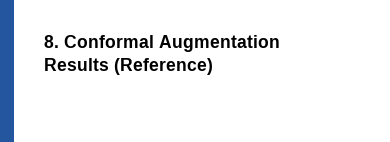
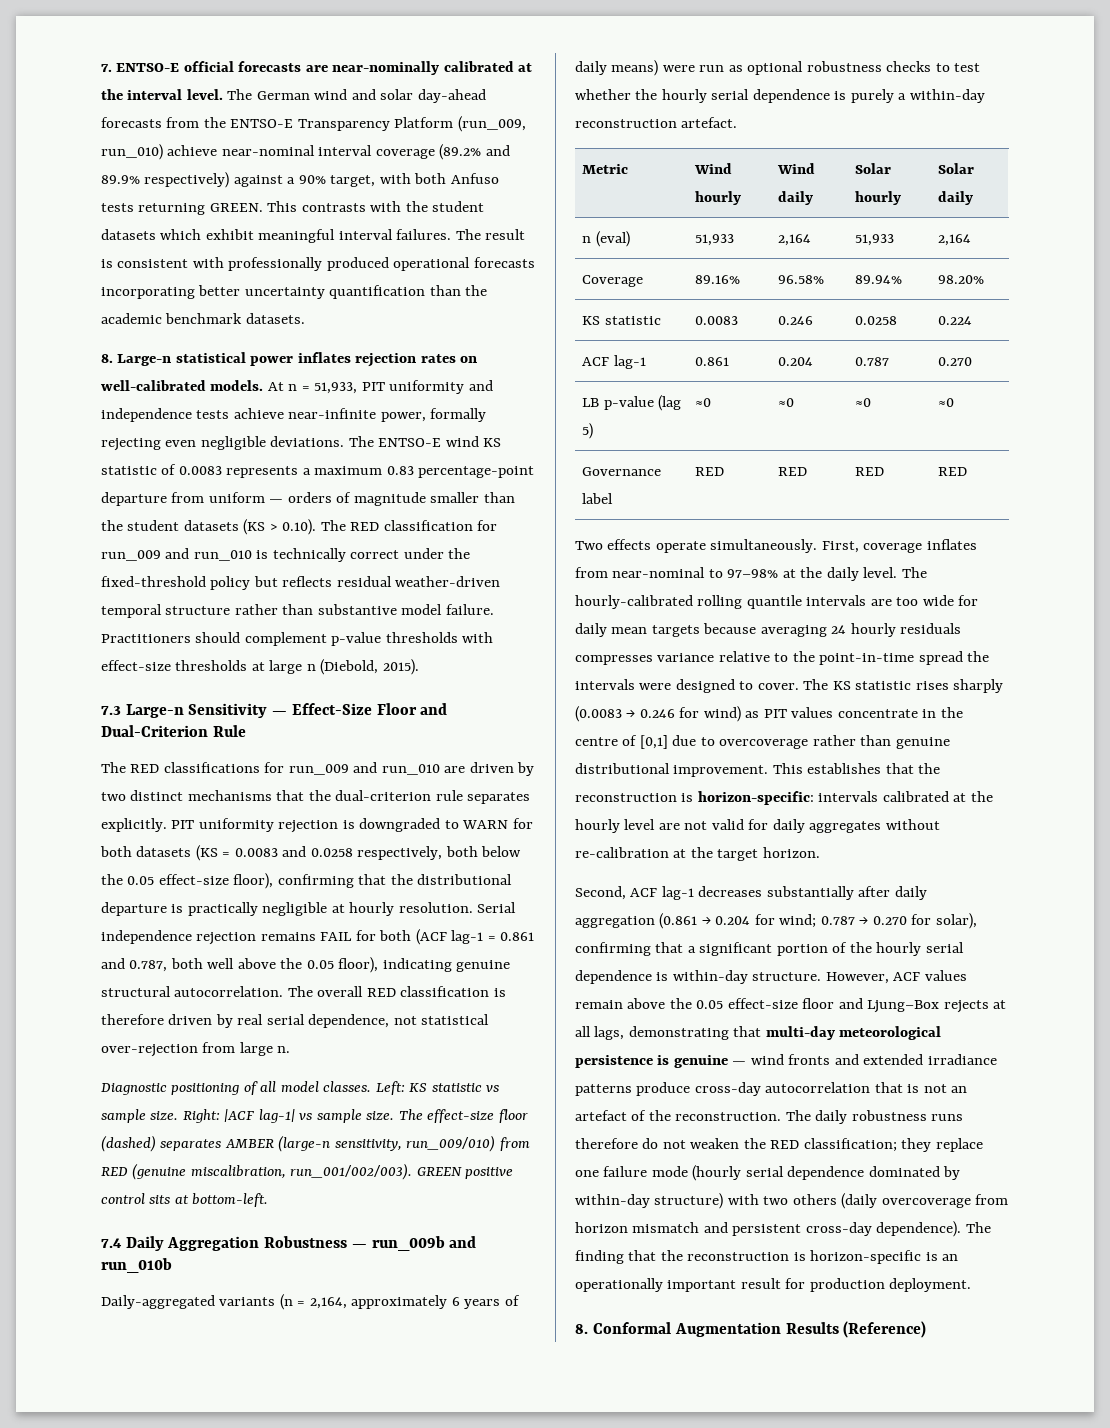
+ 7. ENTSO-E official forecasts are near-nominally calibrated at the interval level. The German wind and solar day-ahead forecasts from the ENTSO-E Transparency Platform (run_009, run_010) achieve near-nominal interval coverage (89.2% and 89.9% respectively) against a 90% target, with both Anfuso tests returning GREEN. This contrasts with the student datasets which exhibit meaningful interval failures. The result is consistent with professionally produced operational forecasts incorporating better uncertainty quantification than the academic benchmark datasets.
+ 8. Large-n statistical power inflates rejection rates on well-calibrated models. At n = 51,933, PIT uniformity and independence tests achieve near-infinite power, formally rejecting even negligible deviations. The ENTSO-E wind KS statistic of 0.0083 represents a maximum 0.83 percentage-point departure from uniform — orders of magnitude smaller than the student datasets (KS > 0.10). The RED classification for run_009 and run_010 is technically correct under the fixed-threshold policy but reflects residual weather-driven temporal structure rather than substantive model failure. Practitioners should complement p-value thresholds with effect-size thresholds at large n (Diebold, 2015).
+ 7.3 Large-n Sensitivity — Effect-Size Floor and Dual-Criterion Rule
+ The RED classifications for run_009 and run_010 are driven by two distinct mechanisms that the dual-criterion rule separates explicitly. PIT uniformity rejection is downgraded to WARN for both datasets (KS = 0.0083 and 0.0258 respectively, both below the 0.05 effect-size floor), confirming that the distributional departure is practically negligible at hourly resolution. Serial independence rejection remains FAIL for both (ACF lag-1 = 0.861 and 0.787, both well above the 0.05 floor), indicating genuine structural autocorrelation. The overall RED classification is therefore driven by real serial dependence, not statistical over-rejection from large n.
+ Diagnostic positioning of all model classes. Left: KS statistic vs sample size. Right: |ACF lag-1| vs sample size. The effect-size floor (dashed) separates AMBER (large-n sensitivity, run_009/010) from RED (genuine miscalibration, run_001/002/003). GREEN positive control sits at bottom-left.
+ 7.4 Daily Aggregation Robustness — run_009b and run_010b
+ Daily-aggregated variants (n = 2,164, approximately 6 years of daily means) were run as optional robustness checks to test whether the hourly serial dependence is purely a within-day reconstruction artefact.
+ Metric | Wind hourly | Wind daily | Solar hourly | Solar daily
+ n (eval) | 51,933 | 2,164 | 51,933 | 2,164
+ Coverage | 89.16% | 96.58% | 89.94% | 98.20%
+ KS statistic | 0.0083 | 0.246 | 0.0258 | 0.224
+ ACF lag-1 | 0.861 | 0.204 | 0.787 | 0.270
+ LB p-value (lag 5) | ≈0 | ≈0 | ≈0 | ≈0
+ Governance label | RED | RED | RED | RED
+ Two effects operate simultaneously. First, coverage inflates from near-nominal to 97–98% at the daily level. The hourly-calibrated rolling quantile intervals are too wide for daily mean targets because averaging 24 hourly residuals compresses variance relative to the point-in-time spread the intervals were designed to cover. The KS statistic rises sharply (0.0083 → 0.246 for wind) as PIT values concentrate in the centre of [0,1] due to overcoverage rather than genuine distributional improvement. This establishes that the reconstruction is horizon-specific: intervals calibrated at the hourly level are not valid for daily aggregates without re-calibration at the target horizon.
+ Second, ACF lag-1 decreases substantially after daily aggregation (0.861 → 0.204 for wind; 0.787 → 0.270 for solar), confirming that a significant portion of the hourly serial dependence is within-day structure. However, ACF values remain above the 0.05 effect-size floor and Ljung–Box rejects at all lags, demonstrating that multi-day meteorological persistence is genuine — wind fronts and extended irradiance patterns produce cross-day autocorrelation that is not an artefact of the reconstruction. The daily robustness runs therefore do not weaken the RED classification; they replace one failure mode (hourly serial dependence dominated by within-day structure) with two others (daily overcoverage from horizon mismatch and persistent cross-day dependence). The finding that the reconstruction is horizon-specific is an operationally important result for production deployment.

